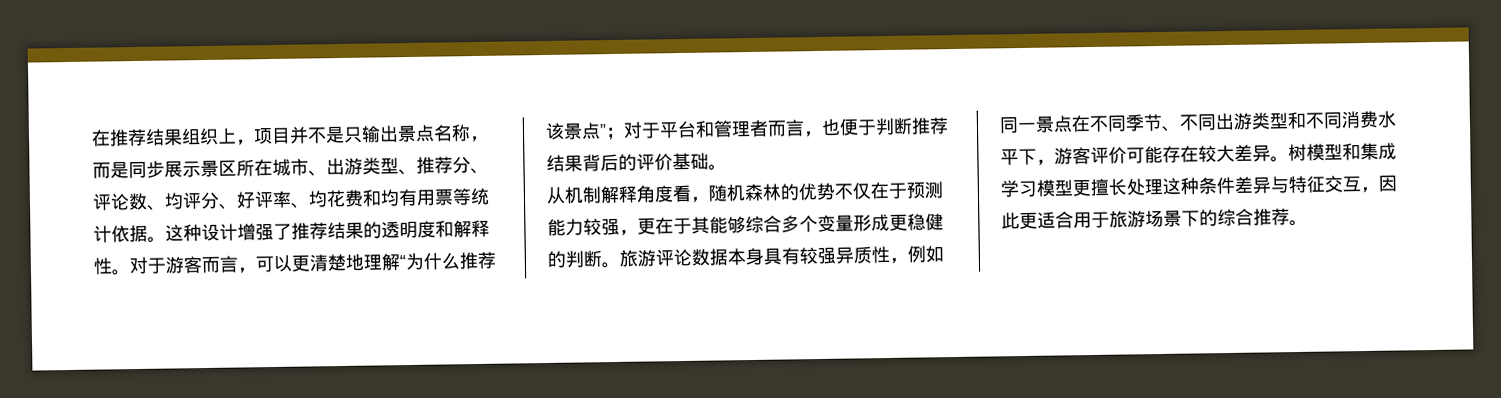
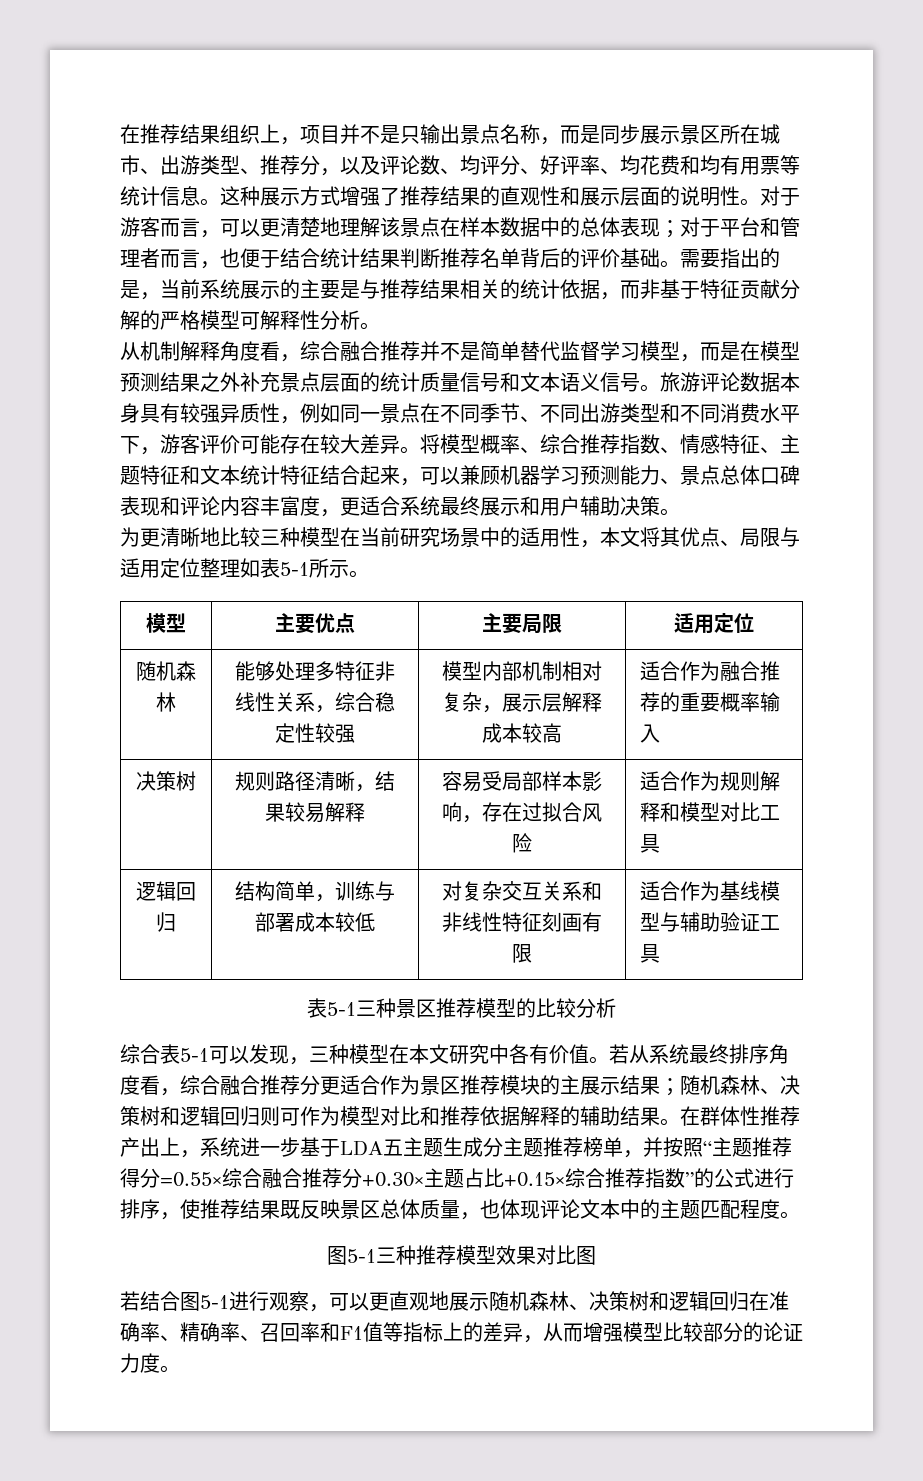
- 在推荐结果组织上，项目并不是只输出景点名称，而是同步展示景区所在城市、出游类型、推荐分、评论数、均评分、好评率、均花费和均有用票等统计依据。这种设计增强了推荐结果的透明度和解释性。
+ 在推荐结果组织上，项目并不是只输出景点名称，而是同步展示景区所在城市、出游类型、推荐分，以及评论数、均评分、好评率、均花费和均有用票等统计信息。这种展示方式增强了推荐结果的直观性和展示层面的说明性。
- 对于游客而言，可以更清楚地理解“为什么推荐该景点”；对于平台和管理者而言，也便于判断推荐结果背后的评价基础。
+ 对于游客而言，可以更清楚地理解该景点在样本数据中的总体表现；对于平台和管理者而言，也便于结合统计结果判断推荐名单背后的评价基础。需要指出的是，当前系统展示的主要是与推荐结果相关的统计依据，而非基于特征贡献分解的严格模型可解释性分析。
- 从机制解释角度看，随机森林的优势不仅在于预测能力较强，更在于其能够综合多个变量形成更稳健的判断。
+ 从机制解释角度看，综合融合推荐并不是简单替代监督学习模型，而是在模型预测结果之外补充景点层面的统计质量信号和文本语义信号。
- 树模型和集成学习模型更擅长处理这种条件差异与特征交互，因此更适合用于旅游场景下的综合推荐。
+ 将模型概率、综合推荐指数、情感特征、主题特征和文本统计特征结合起来，可以兼顾机器学习预测能力、景点总体口碑表现和评论内容丰富度，更适合系统最终展示和用户辅助决策。
+ 为更清晰地比较三种模型在当前研究场景中的适用性，本文将其优点、局限与适用定位整理如表5-1所示。
+ 模型 | 主要优点 | 主要局限 | 适用定位
+ 随机森林 | 能够处理多特征非线性关系，综合稳定性较强 | 模型内部机制相对复杂，展示层解释成本较高 | 适合作为融合推荐的重要概率输入
+ 决策树 | 规则路径清晰，结果较易解释 | 容易受局部样本影响，存在过拟合风险 | 适合作为规则解释和模型对比工具
+ 逻辑回归 | 结构简单，训练与部署成本较低 | 对复杂交互关系和非线性特征刻画有限 | 适合作为基线模型与辅助验证工具
+ 表5-1三种景区推荐模型的比较分析
+ 综合表5-1可以发现，三种模型在本文研究中各有价值。若从系统最终排序角度看，综合融合推荐分更适合作为景区推荐模块的主展示结果；随机森林、决策树和逻辑回归则可作为模型对比和推荐依据解释的辅助结果。在群体性推荐产出上，系统进一步基于LDA五主题生成分主题推荐榜单，并按照“主题推荐得分=0.55×综合融合推荐分+0.30×主题占比+0.15×综合推荐指数”的公式进行排序，使推荐结果既反映景区总体质量，也体现评论文本中的主题匹配程度。
+ 图5-1三种推荐模型效果对比图
+ 若结合图5-1进行观察，可以更直观地展示随机森林、决策树和逻辑回归在准确率、精确率、召回率和F1值等指标上的差异，从而增强模型比较部分的论证力度。

